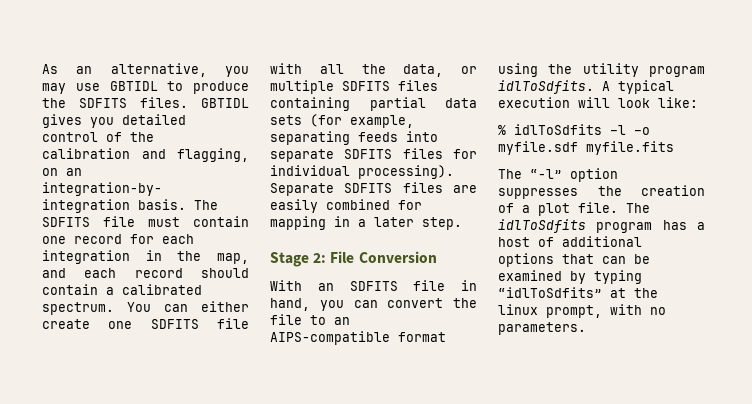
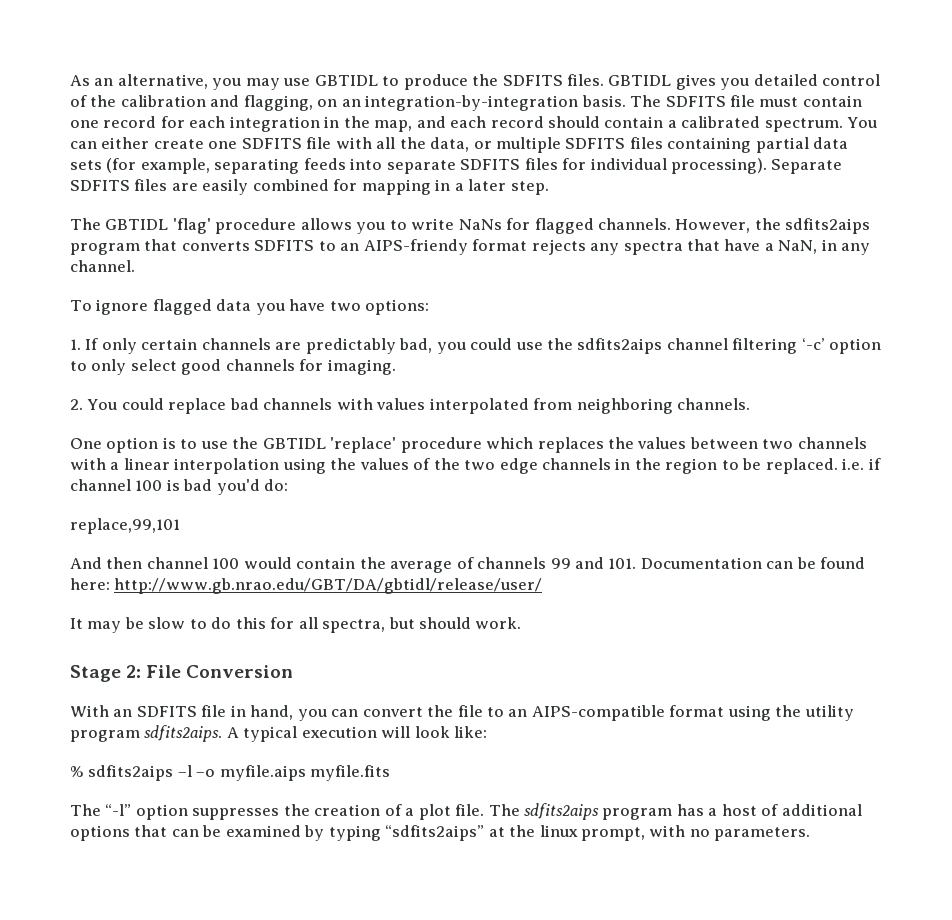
+ The GBTIDL 'flag' procedure allows you to write NaNs for flagged channels. However, the sdfits2aips program that converts SDFITS to an AIPS-friendy format rejects any spectra that have a NaN, in any channel.
+ To ignore flagged data you have two options:
+ 1. If only certain channels are predictably bad, you could use the sdfits2aips channel filtering ‘-c’ option to only select good channels for imaging.
+ 2. You could replace bad channels with values interpolated from neighboring channels.
+ One option is to use the GBTIDL 'replace' procedure which replaces the values between two channels with a linear interpolation using the values of the two edge channels in the region to be replaced. i.e. if channel 100 is bad you'd do:
+ replace,99,101
+ And then channel 100 would contain the average of channels 99 and 101. Documentation can be found here: http://www.gb.nrao.edu/GBT/DA/gbtidl/release/user/
+ It may be slow to do this for all spectra, but should work.
- With an SDFITS file in hand, you can convert the file to an AIPS-compatible format using the utility program idlToSdfits.
+ With an SDFITS file in hand, you can convert the file to an AIPS-compatible format using the utility program sdfits2aips.
- % idlToSdfits –l –o myfile.sdf myfile.fits
+ % sdfits2aips –l –o myfile.aips myfile.fits
- The idlToSdfits program has a host of additional options that can be examined by typing “idlToSdfits” at the linux prompt, with no parameters.
+ The sdfits2aips program has a host of additional options that can be examined by typing “sdfits2aips” at the linux prompt, with no parameters.

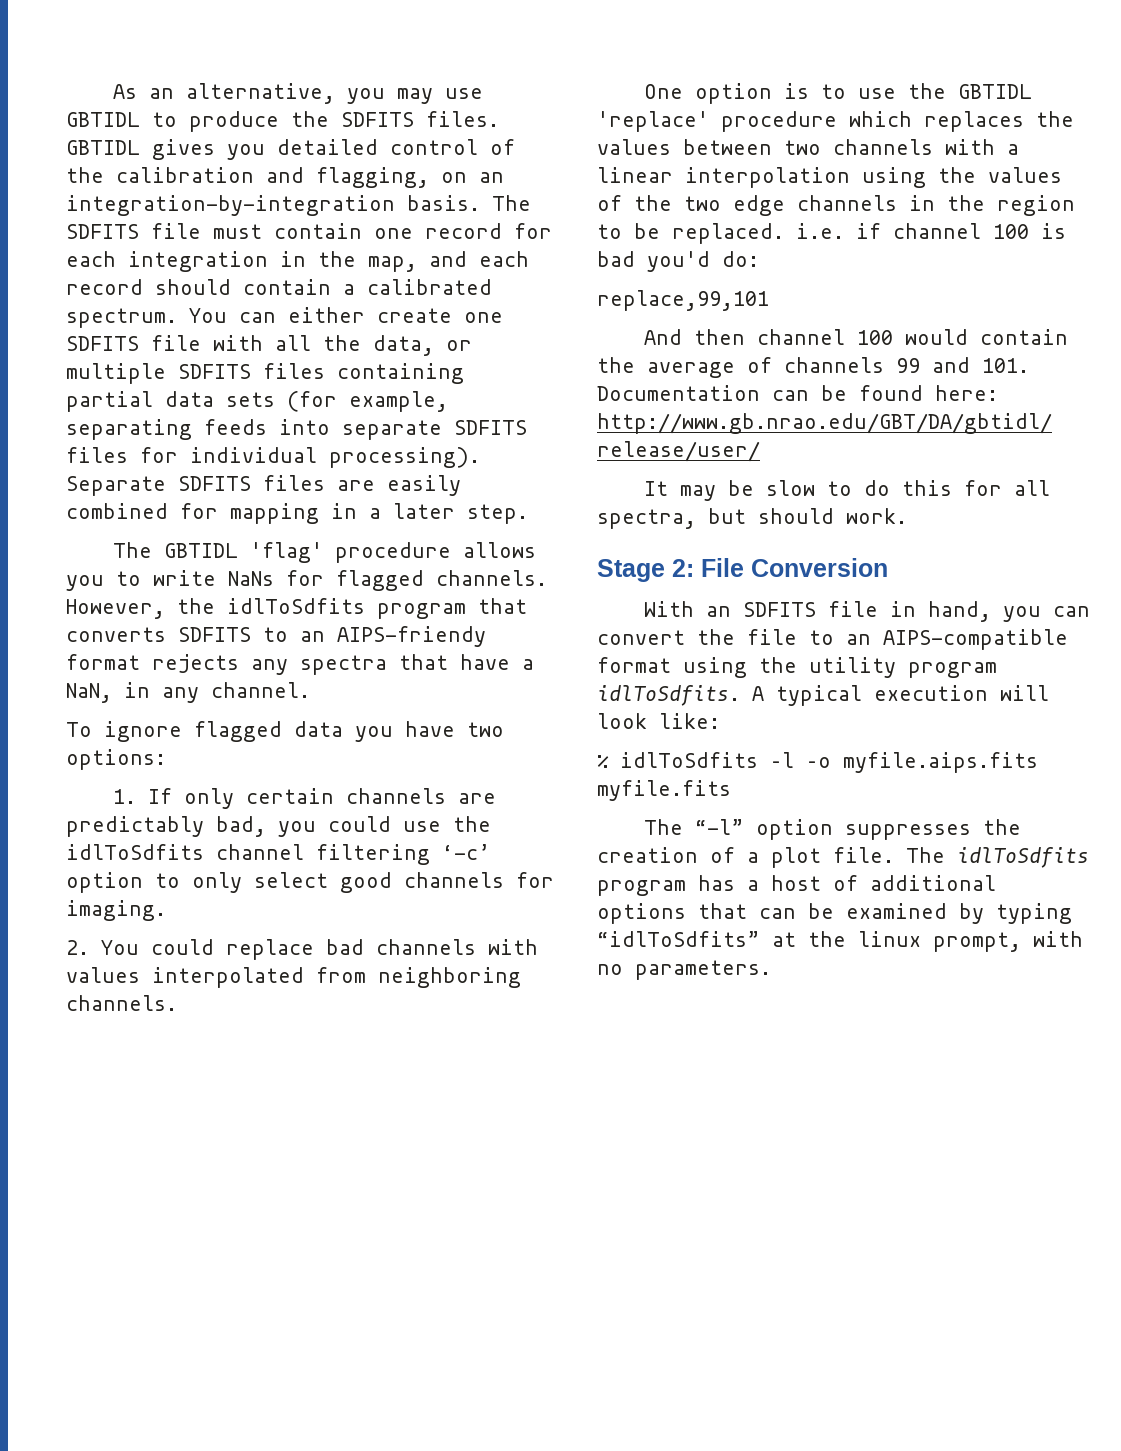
- However, the sdfits2aips program that converts SDFITS to an AIPS-friendy format rejects any spectra that have a NaN, in any channel.
+ However, the idlToSdfits program that converts SDFITS to an AIPS-friendy format rejects any spectra that have a NaN, in any channel.
- 1. If only certain channels are predictably bad, you could use the sdfits2aips channel filtering ‘-c’ option to only select good channels for imaging.
+ 1. If only certain channels are predictably bad, you could use the idlToSdfits channel filtering ‘-c’ option to only select good channels for imaging.
- With an SDFITS file in hand, you can convert the file to an AIPS-compatible format using the utility program sdfits2aips.
+ With an SDFITS file in hand, you can convert the file to an AIPS-compatible format using the utility program idlToSdfits.
- % sdfits2aips –l –o myfile.aips myfile.fits
+ % idlToSdfits –l –o myfile.aips.fits myfile.fits
- The sdfits2aips program has a host of additional options that can be examined by typing “sdfits2aips” at the linux prompt, with no parameters.
+ The idlToSdfits program has a host of additional options that can be examined by typing “idlToSdfits” at the linux prompt, with no parameters.

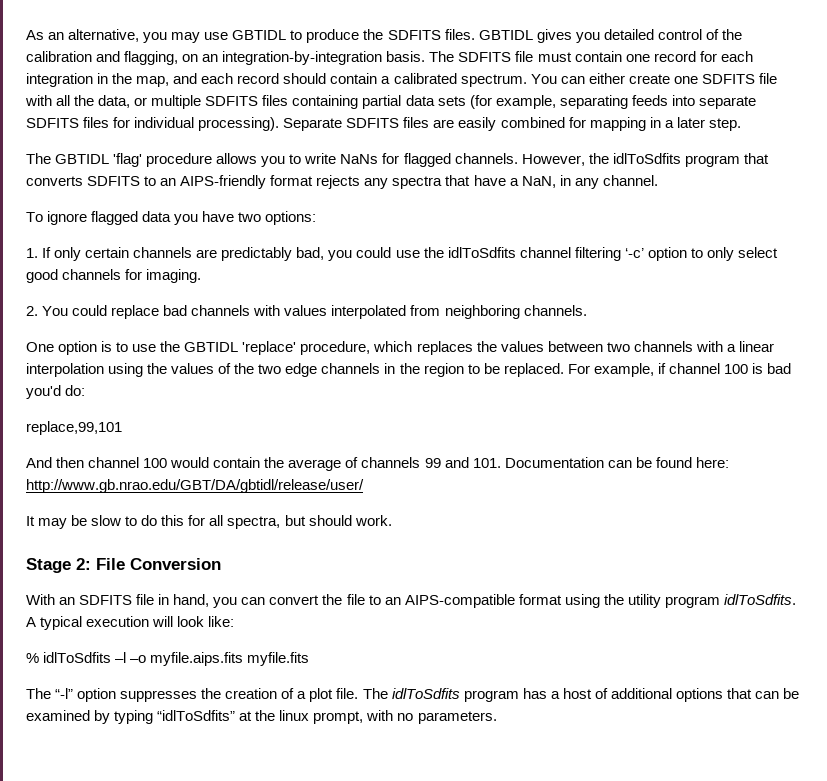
- However, the idlToSdfits program that converts SDFITS to an AIPS-friendy format rejects any spectra that have a NaN, in any channel.
+ However, the idlToSdfits program that converts SDFITS to an AIPS-friendly format rejects any spectra that have a NaN, in any channel.
- One option is to use the GBTIDL 'replace' procedure which replaces the values between two channels with a linear interpolation using the values of the two edge channels in the region to be replaced. i.e. if channel 100 is bad you'd do:
+ One option is to use the GBTIDL 'replace' procedure, which replaces the values between two channels with a linear interpolation using the values of the two edge channels in the region to be replaced. For example, if channel 100 is bad you'd do:

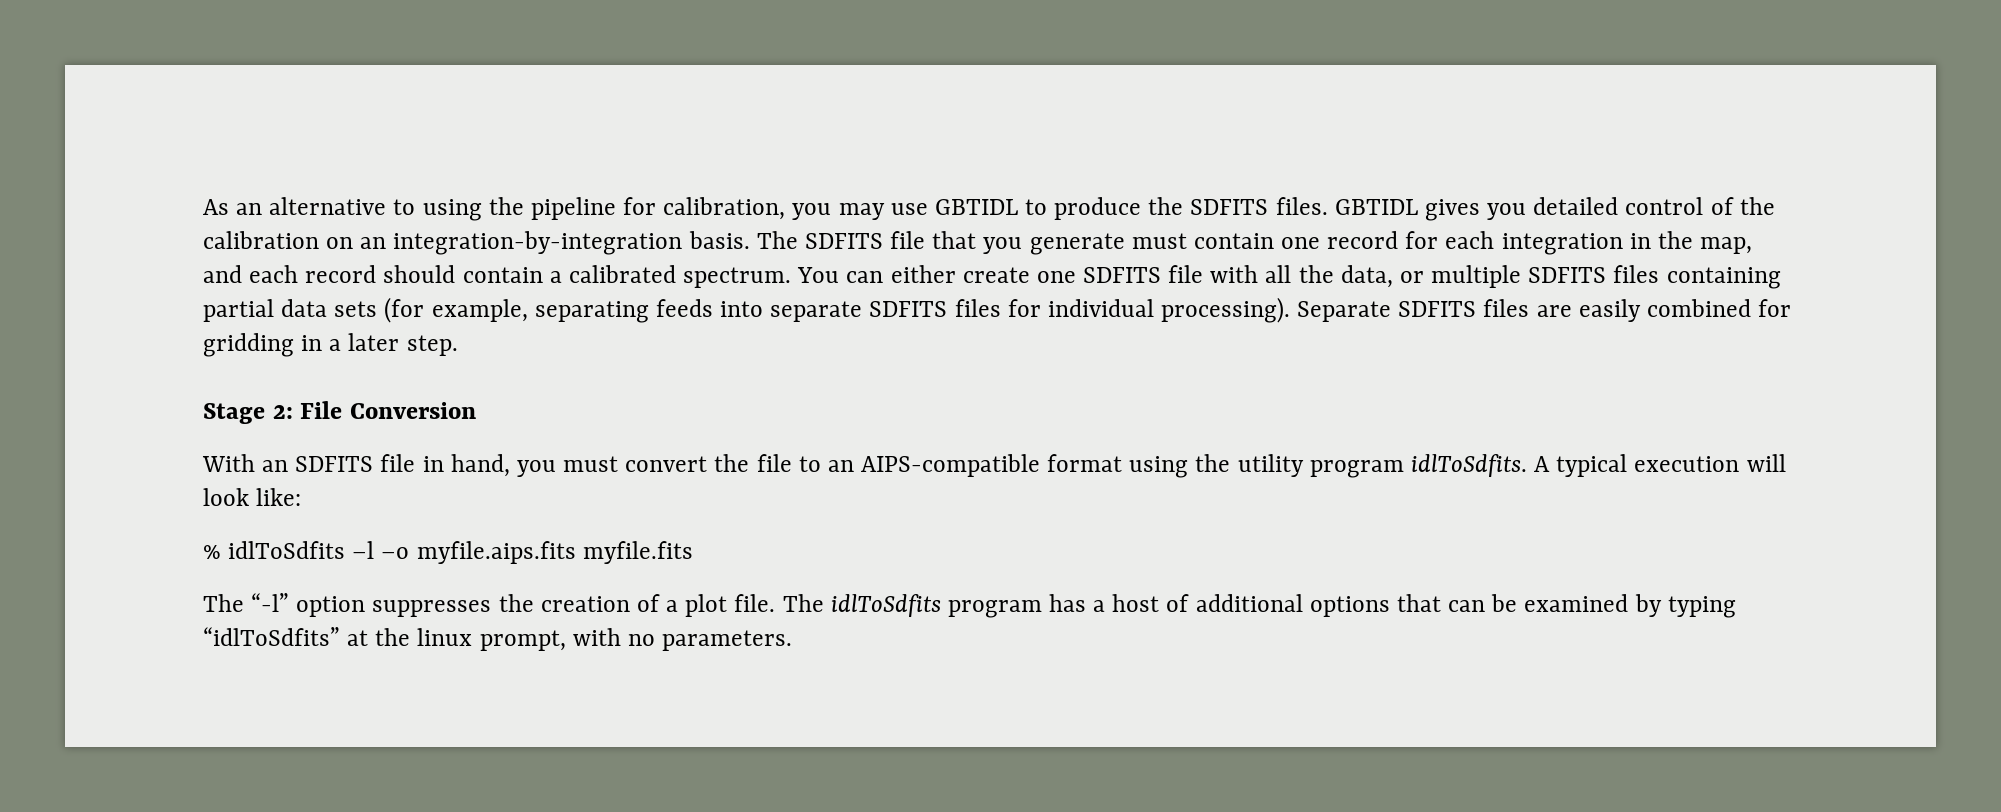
- As an alternative, you may use GBTIDL to produce the SDFITS files.
+ As an alternative to using the pipeline for calibration, you may use GBTIDL to produce the SDFITS files.
- GBTIDL gives you detailed control of the calibration and flagging, on an integration-by-integration basis.
+ GBTIDL gives you detailed control of the calibration on an integration-by-integration basis.
- The SDFITS file must contain one record for each integration in the map, and each record should contain a calibrated spectrum.
+ The SDFITS file that you generate must contain one record for each integration in the map, and each record should contain a calibrated spectrum.
- Separate SDFITS files are easily combined for mapping in a later step.
+ Separate SDFITS files are easily combined for gridding in a later step.
- The GBTIDL 'flag' procedure allows you to write NaNs for flagged channels. However, the idlToSdfits program that converts SDFITS to an AIPS-friendly format rejects any spectra that have a NaN, in any channel.
- To ignore flagged data you have two options:
- 1. If only certain channels are predictably bad, you could use the idlToSdfits channel filtering ‘-c’ option to only select good channels for imaging.
- 2. You could replace bad channels with values interpolated from neighboring channels.
- One option is to use the GBTIDL 'replace' procedure, which replaces the values between two channels with a linear interpolation using the values of the two edge channels in the region to be replaced. For example, if channel 100 is bad you'd do:
- replace,99,101
- And then channel 100 would contain the average of channels 99 and 101. Documentation can be found here: http://www.gb.nrao.edu/GBT/DA/gbtidl/release/user/
- It may be slow to do this for all spectra, but should work.
- With an SDFITS file in hand, you can convert the file to an AIPS-compatible format using the utility program idlToSdfits.
+ With an SDFITS file in hand, you must convert the file to an AIPS-compatible format using the utility program idlToSdfits.

